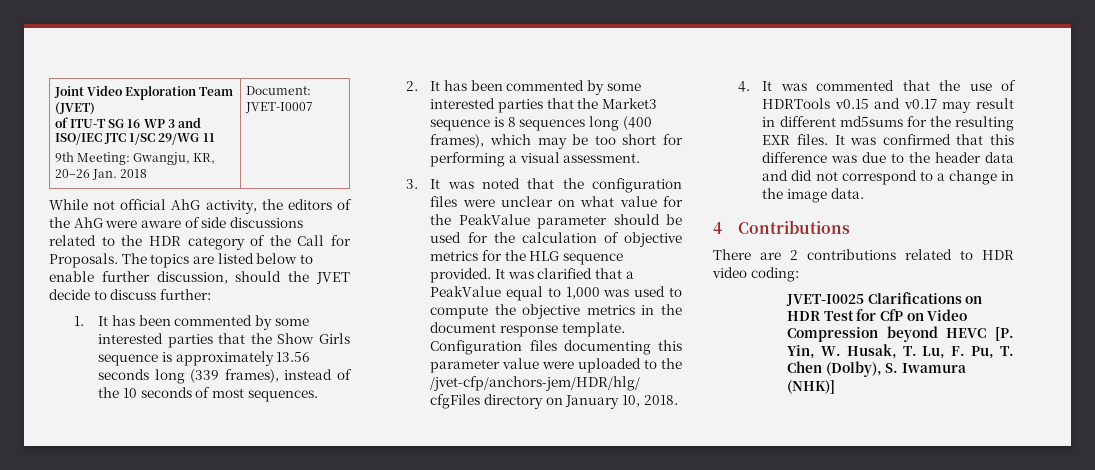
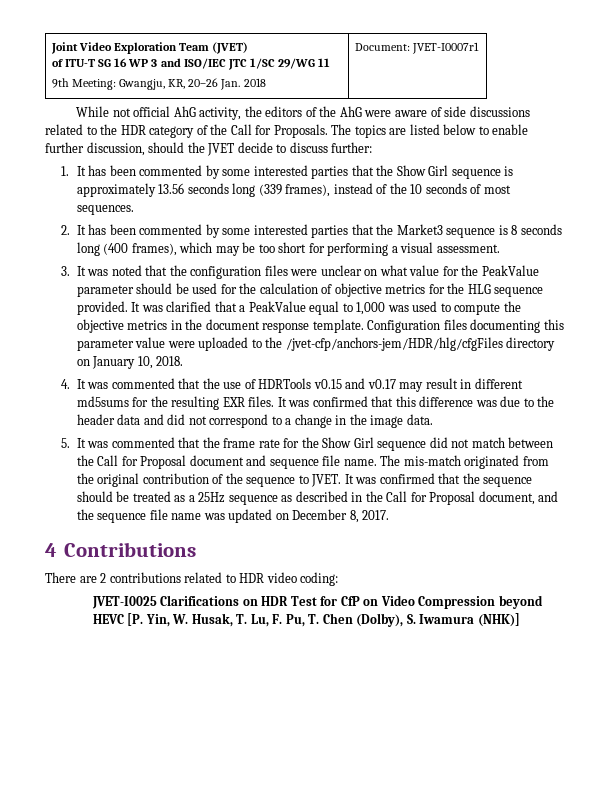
  Joint Video Exploration Team (JVET)
  of ITU-T SG 16 WP 3 and ISO/IEC JTC 1/SC 29/WG 11
- 9th Meeting: Gwangju, KR, 20–26 Jan. 2018 | Document: JVET-I0007
+ 9th Meeting: Gwangju, KR, 20–26 Jan. 2018 | Document: JVET-I0007r1
- 1. It has been commented by some interested parties that the Show Girls sequence is approximately 13.56 seconds long (339 frames), instead of the 10 seconds of most sequences.
+ 1. It has been commented by some interested parties that the Show Girl sequence is approximately 13.56 seconds long (339 frames), instead of the 10 seconds of most sequences.
- 2. It has been commented by some interested parties that the Market3 sequence is 8 sequences long (400 frames), which may be too short for performing a visual assessment.
+ 2. It has been commented by some interested parties that the Market3 sequence is 8 seconds long (400 frames), which may be too short for performing a visual assessment.
+ 5. It was commented that the frame rate for the Show Girl sequence did not match between the Call for Proposal document and sequence file name. The mis-match originated from the original contribution of the sequence to JVET. It was confirmed that the sequence should be treated as a 25Hz sequence as described in the Call for Proposal document, and the sequence file name was updated on December 8, 2017.

